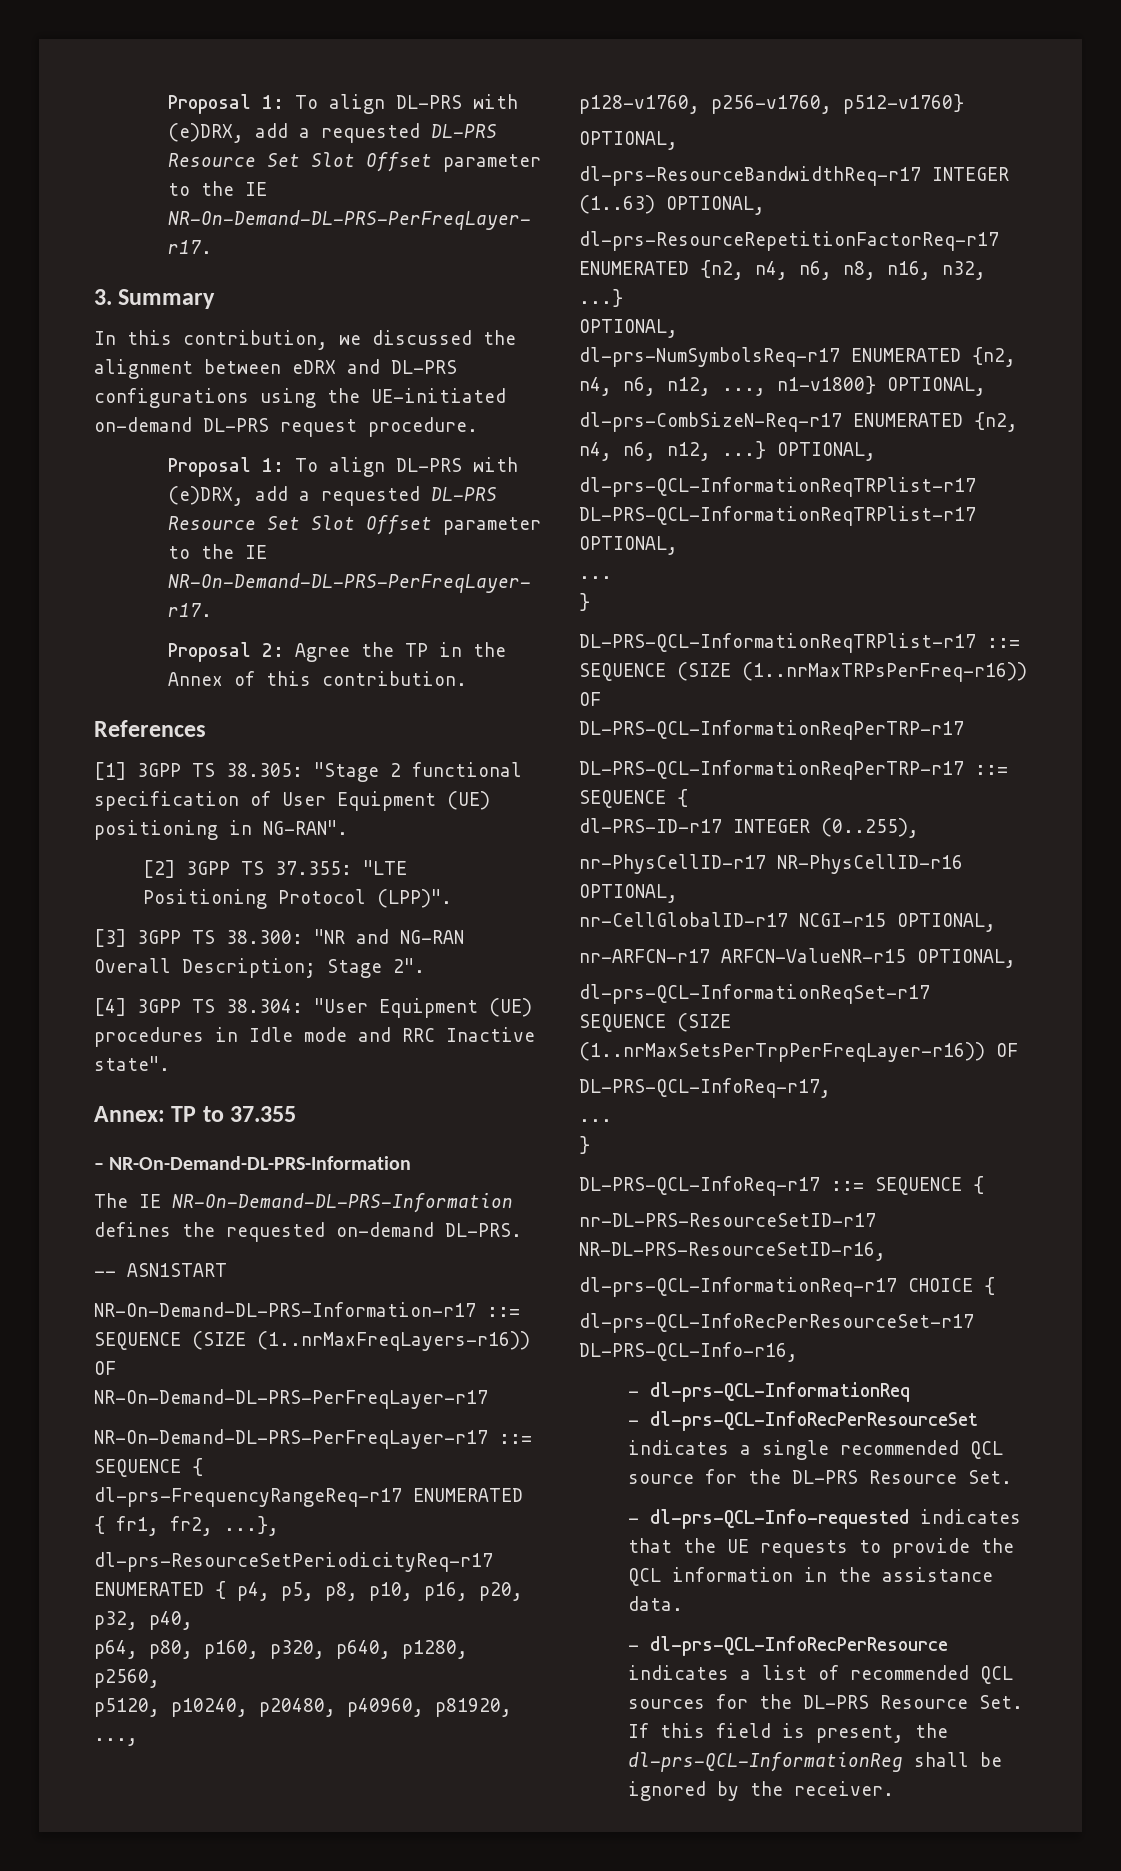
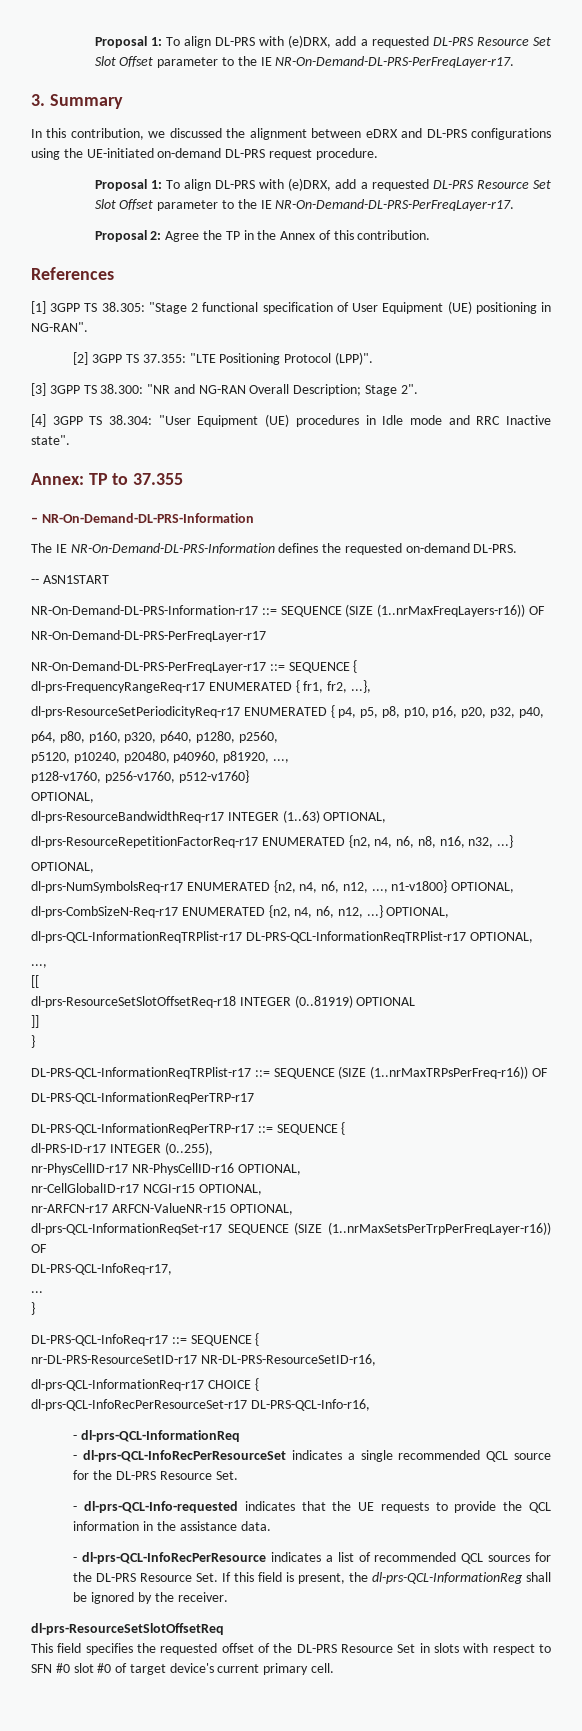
  dl-prs-QCL-InformationReqTRPlist-r17 DL-PRS-QCL-InformationReqTRPlist-r17 OPTIONAL,
- ...
+ ...,
+ [[
+ dl-prs-ResourceSetSlotOffsetReq-r18 INTEGER (0..81919) OPTIONAL
+ ]]
+ dl-prs-ResourceSetSlotOffsetReq
+ This field specifies the requested offset of the DL-PRS Resource Set in slots with respect to SFN #0 slot #0 of target device's current primary cell.

